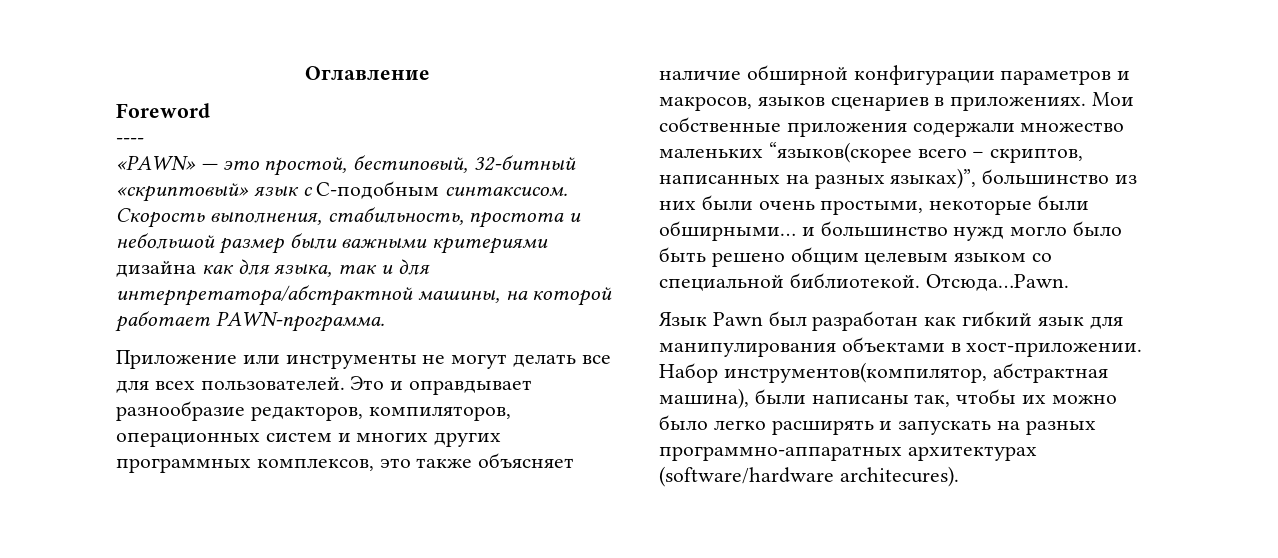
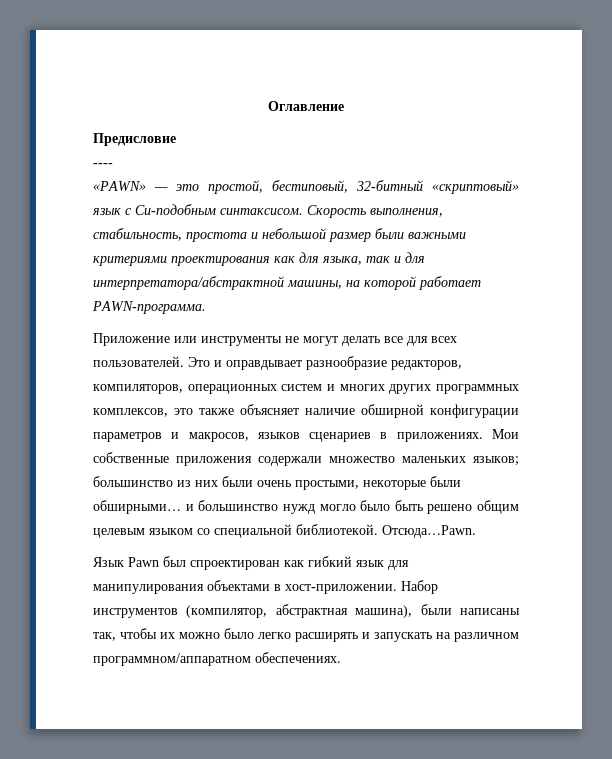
- Foreword
+ Предисловие
- «PAWN» — это простой, бестиповый, 32-битный «скриптовый» язык с C-подобным синтаксисом.
+ «PAWN» — это простой, бестиповый, 32-битный «скриптовый» язык с Cи-подобным синтаксисом.
- Скорость выполнения, стабильность, простота и небольшой размер были важными критериями дизайна как для языка, так и для интерпретатора/абстрактной машины, на которой работает PAWN-программа.
+ Скорость выполнения, стабильность, простота и небольшой размер были важными критериями проектирования как для языка, так и для интерпретатора/абстрактной машины, на которой работает PAWN-программа.
- Мои собственные приложения содержали множество маленьких “языков(скорее всего – скриптов, написанных на разных языках)”, большинство из них были очень простыми, некоторые были обширными… и большинство нужд могло было быть решено общим целевым языком со специальной библиотекой.
+ Мои собственные приложения содержали множество маленьких языков; большинство из них были очень простыми, некоторые были обширными… и большинство нужд могло было быть решено общим целевым языком со специальной библиотекой.
- Язык Pawn был разработан как гибкий язык для манипулирования объектами в хост-приложении.
+ Язык Pawn был спроектирован как гибкий язык для манипулирования объектами в хост-приложении.
- Набор инструментов(компилятор, абстрактная машина), были написаны так, чтобы их можно было легко расширять и запускать на разных программно-аппаратных архитектурах (software/hardware architecures).
+ Набор инструментов (компилятор, абстрактная машина), были написаны так, чтобы их можно было легко расширять и запускать на различном программном/аппаратном обеспечениях.

